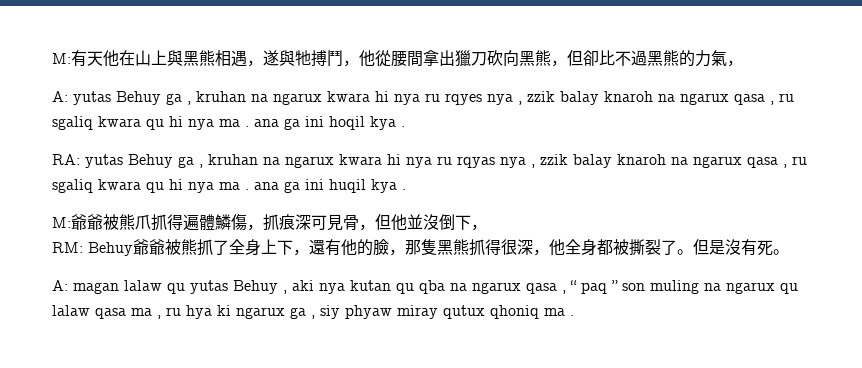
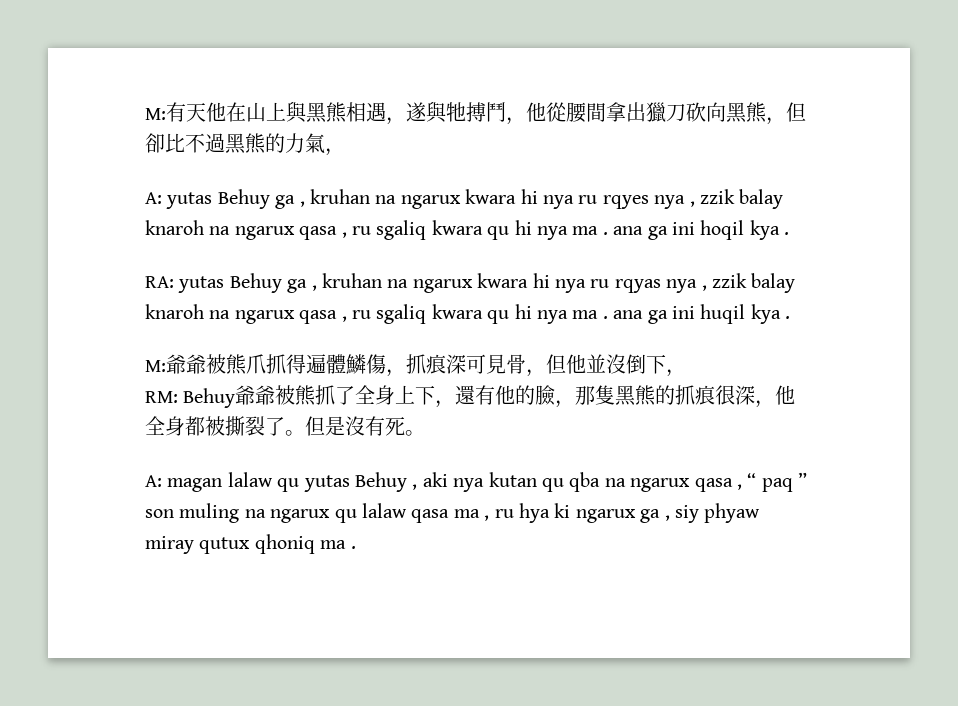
- RM: Behuy爺爺被熊抓了全身上下，還有他的臉，那隻黑熊抓得很深，他全身都被撕裂了。
+ RM: Behuy爺爺被熊抓了全身上下，還有他的臉，那隻黑熊的抓痕很深，他全身都被撕裂了。

